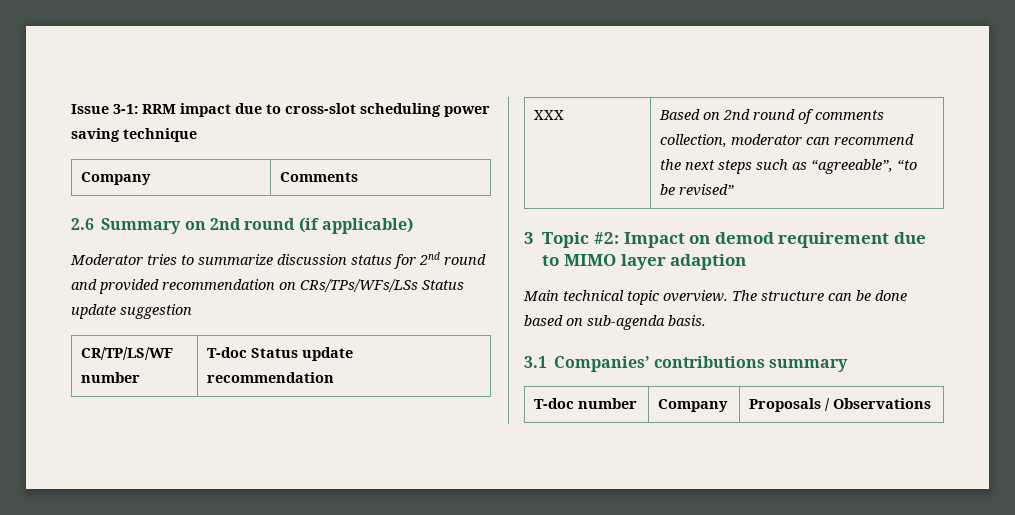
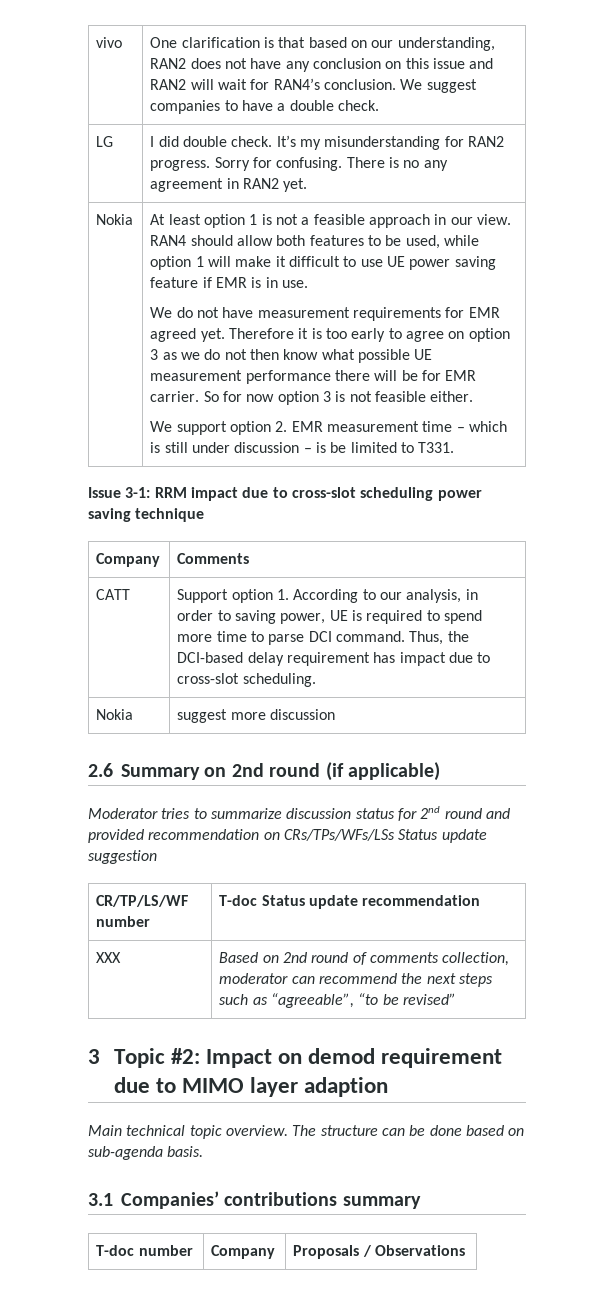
+ vivo | One clarification is that based on our understanding, RAN2 does not have any conclusion on this issue and RAN2 will wait for RAN4’s conclusion. We suggest companies to have a double check.
+ LG | I did double check. It’s my misunderstanding for RAN2 progress. Sorry for confusing. There is no any agreement in RAN2 yet.
+ Nokia | At least option 1 is not a feasible approach in our view. RAN4 should allow both features to be used, while option 1 will make it difficult to use UE power saving feature if EMR is in use.
+ We do not have measurement requirements for EMR agreed yet. Therefore it is too early to agree on option 3 as we do not then know what possible UE measurement performance there will be for EMR carrier. So for now option 3 is not feasible either.
+ We support option 2. EMR measurement time – which is still under discussion – is be limited to T331.
+ CATT | Support option 1. According to our analysis, in order to saving power, UE is required to spend more time to parse DCI command. Thus, the DCI-based delay requirement has impact due to cross-slot scheduling.
+ Nokia | suggest more discussion

